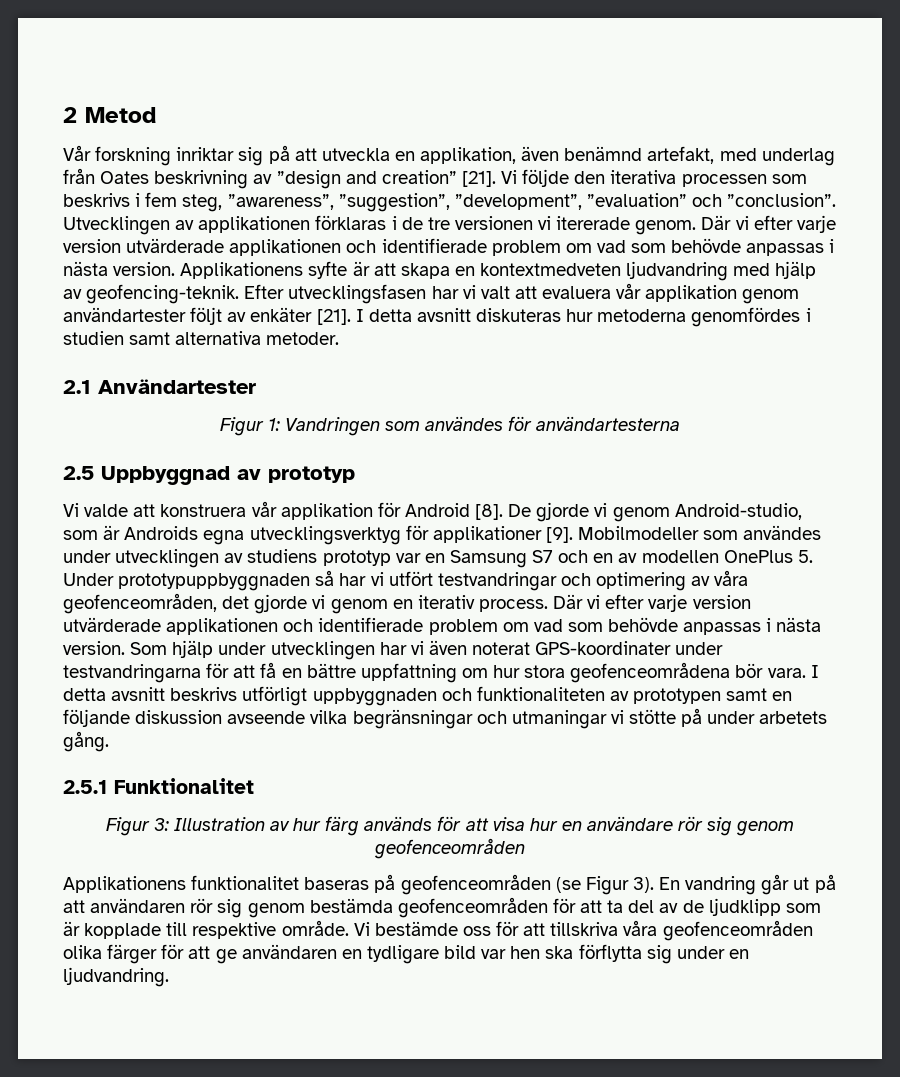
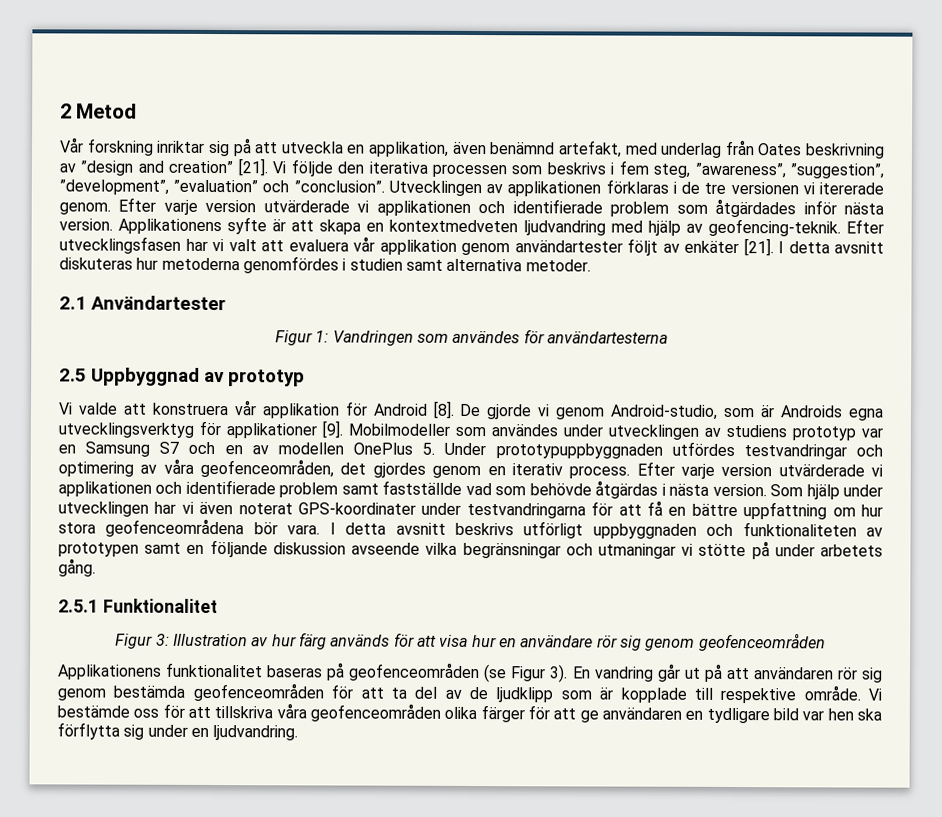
- Utvecklingen av applikationen förklaras i de tre versionen vi itererade genom. Där vi efter varje version utvärderade applikationen och identifierade problem om vad som behövde anpassas i nästa version.
+ Utvecklingen av applikationen förklaras i de tre versionen vi itererade genom. Efter varje version utvärderade vi applikationen och identifierade problem som åtgärdades inför nästa version.
- Mobilmodeller som användes under utvecklingen av studiens prototyp var en Samsung S7 och en av modellen OnePlus 5. Under prototypuppbyggnaden så har vi utfört testvandringar och optimering av våra geofenceområden, det gjorde vi genom en iterativ process. Där vi efter varje version utvärderade applikationen och identifierade problem om vad som behövde anpassas i nästa version.
+ Mobilmodeller som användes under utvecklingen av studiens prototyp var en Samsung S7 och en av modellen OnePlus 5. Under prototypuppbyggnaden utfördes testvandringar och optimering av våra geofenceområden, det gjordes genom en iterativ process. Efter varje version utvärderade vi applikationen och identifierade problem samt fastställde vad som behövde åtgärdas i nästa version.

